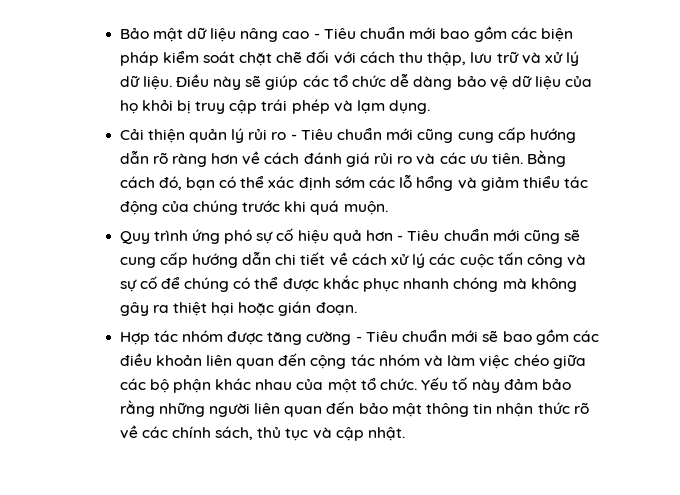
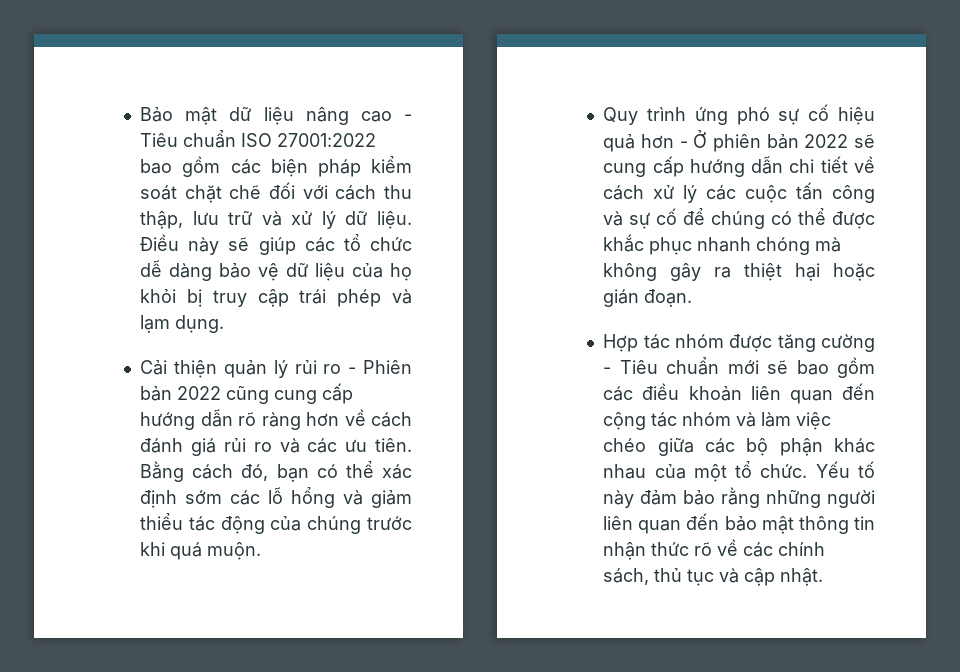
- Bảo mật dữ liệu nâng cao - Tiêu chuẩn mới bao gồm các biện pháp kiểm soát chặt chẽ đối với cách thu thập, lưu trữ và xử lý dữ liệu.
+ Bảo mật dữ liệu nâng cao - Tiêu chuẩn ISO 27001:2022 bao gồm các biện pháp kiểm soát chặt chẽ đối với cách thu thập, lưu trữ và xử lý dữ liệu.
- Cải thiện quản lý rủi ro - Tiêu chuẩn mới cũng cung cấp hướng dẫn rõ ràng hơn về cách đánh giá rủi ro và các ưu tiên.
+ Cải thiện quản lý rủi ro - Phiên bản 2022 cũng cung cấp hướng dẫn rõ ràng hơn về cách đánh giá rủi ro và các ưu tiên.
- Quy trình ứng phó sự cố hiệu quả hơn - Tiêu chuẩn mới cũng sẽ cung cấp hướng dẫn chi tiết về cách xử lý các cuộc tấn công và sự cố để chúng có thể được khắc phục nhanh chóng mà không gây ra thiệt hại hoặc gián đoạn.
+ Quy trình ứng phó sự cố hiệu quả hơn - Ở phiên bản 2022 sẽ cung cấp hướng dẫn chi tiết về cách xử lý các cuộc tấn công và sự cố để chúng có thể được khắc phục nhanh chóng mà không gây ra thiệt hại hoặc gián đoạn.

